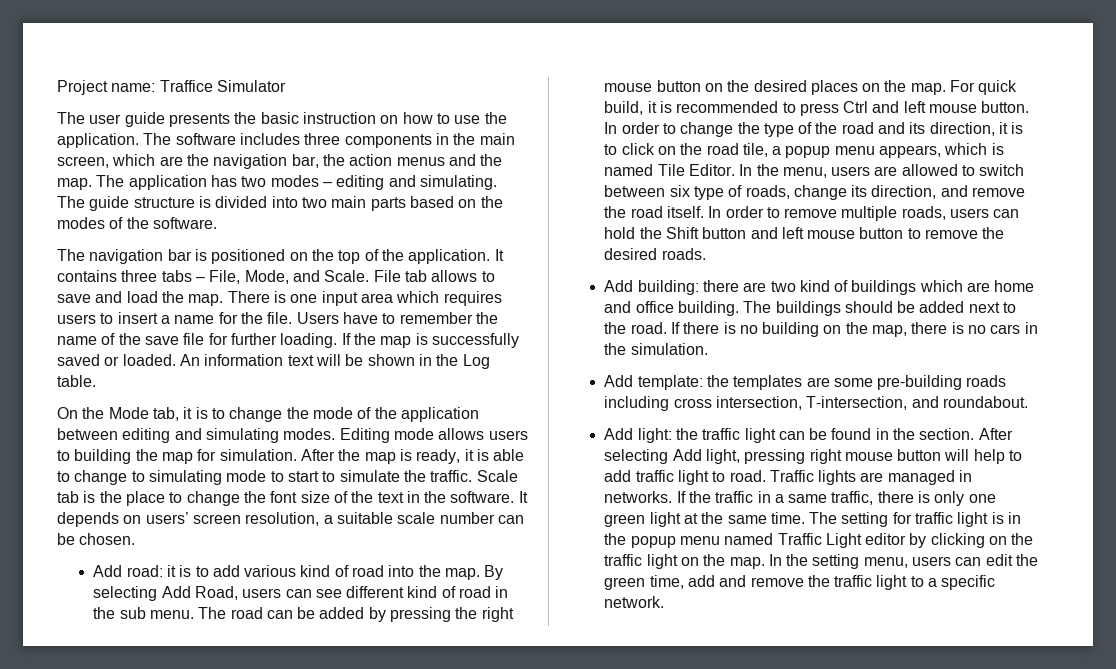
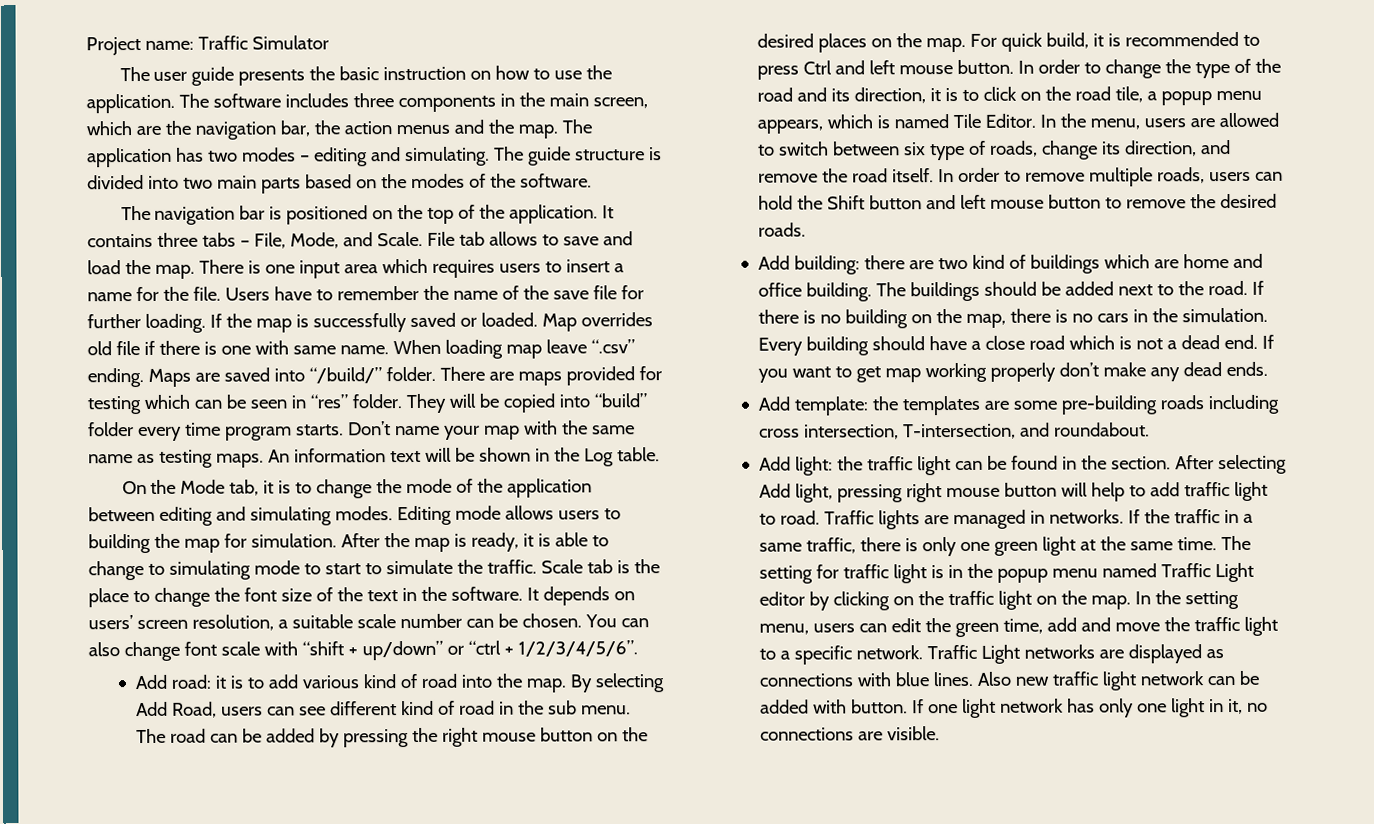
- Project name: Traffice Simulator
+ Project name: Traffic Simulator
+ Map overrides old file if there is one with same name. When loading map leave “.csv” ending. Maps are saved into “/build/” folder. There are maps provided for testing which can be seen in “res” folder. They will be copied into “build” folder every time program starts. Don’t name your map with the same name as testing maps.
+ You can also change font scale with “shift + up/down” or “ctrl + 1/2/3/4/5/6”.
+ Every building should have a close road which is not a dead end. If you want to get map working properly don’t make any dead ends.
- In the setting menu, users can edit the green time, add and remove the traffic light to a specific network.
+ In the setting menu, users can edit the green time, add and move the traffic light to a specific network.
+ Traffic Light networks are displayed as connections with blue lines. Also new traffic light network can be added with button. If one light network has only one light in it, no connections are visible.

